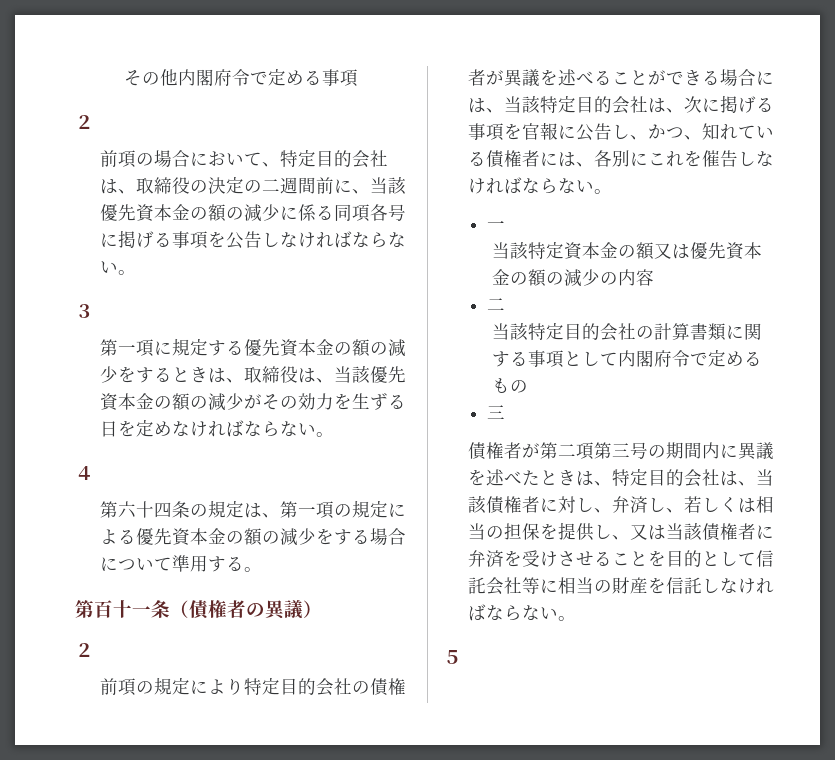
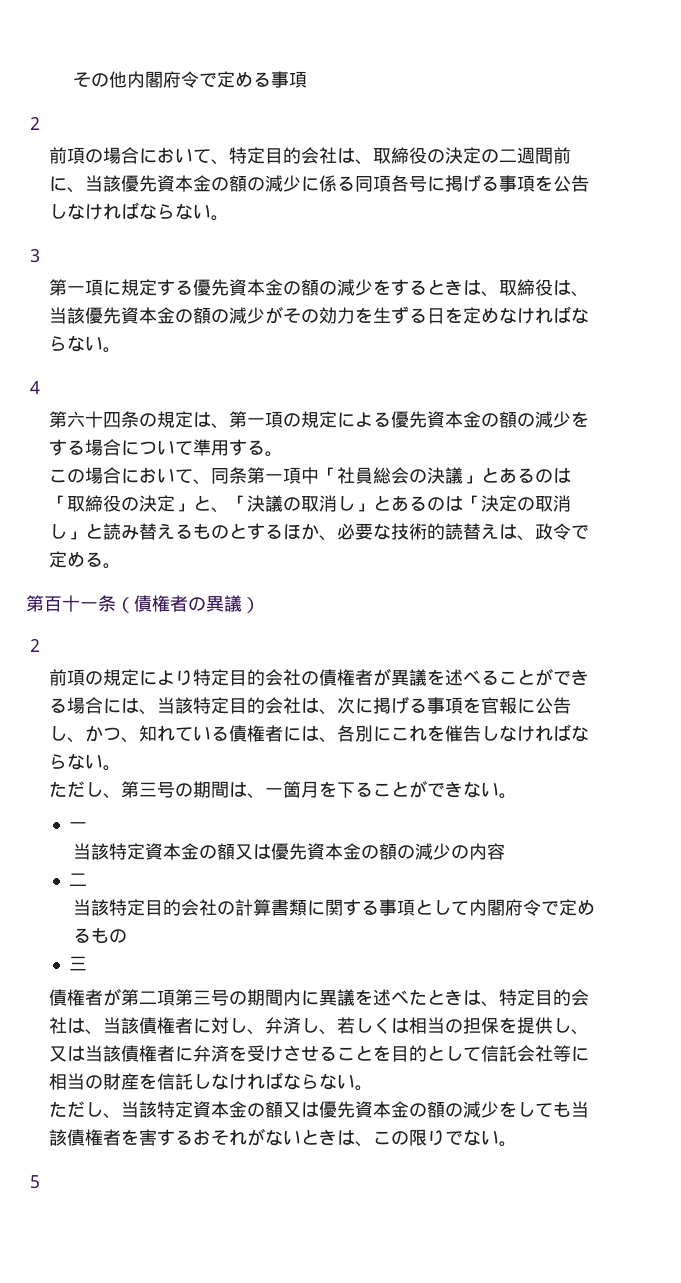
+ この場合において、同条第一項中「社員総会の決議」とあるのは「取締役の決定」と、「決議の取消し」とあるのは「決定の取消し」と読み替えるものとするほか、必要な技術的読替えは、政令で定める。
+ ただし、第三号の期間は、一箇月を下ることができない。
+ ただし、当該特定資本金の額又は優先資本金の額の減少をしても当該債権者を害するおそれがないときは、この限りでない。

